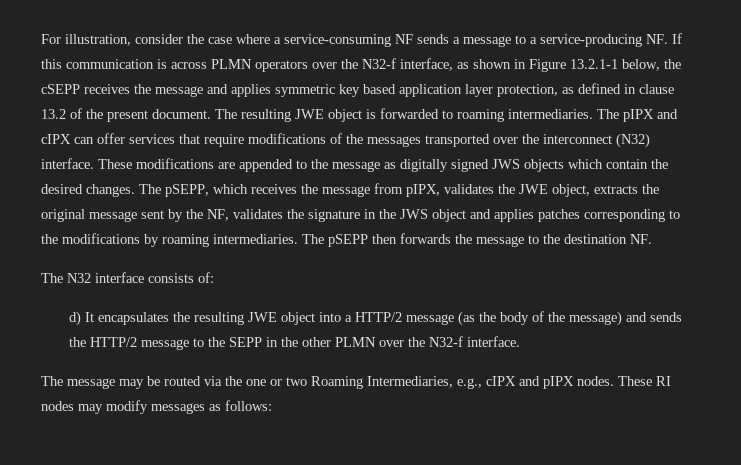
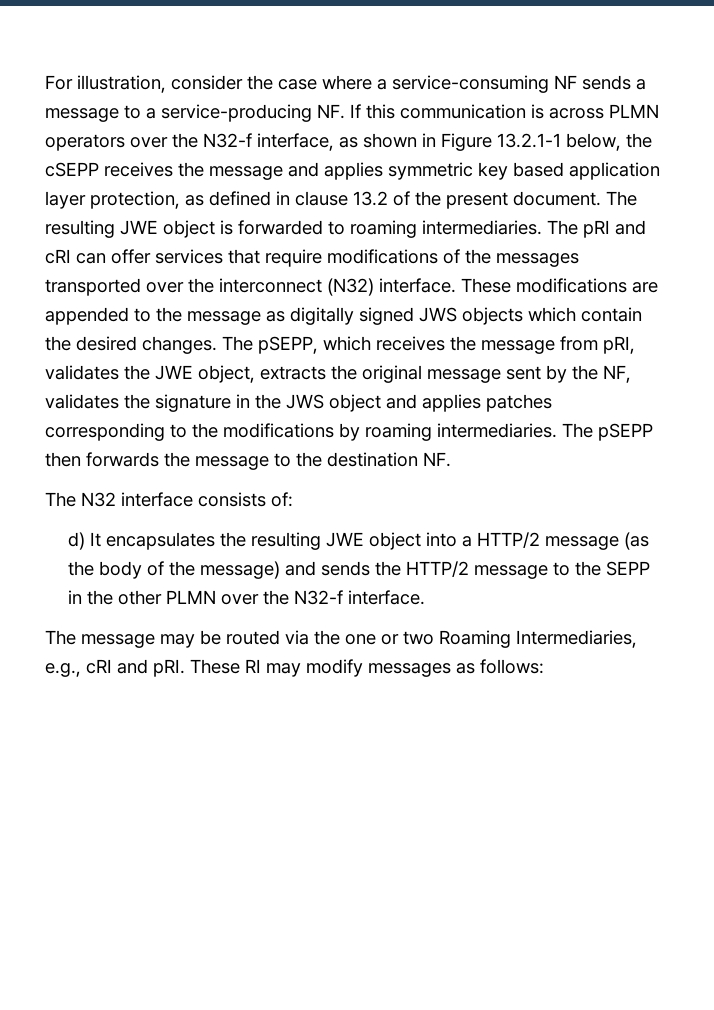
- The pIPX and cIPX can offer services that require modifications of the messages transported over the interconnect (N32) interface.
+ The pRI and cRI can offer services that require modifications of the messages transported over the interconnect (N32) interface.
- The pSEPP, which receives the message from pIPX, validates the JWE object, extracts the original message sent by the NF, validates the signature in the JWS object and applies patches corresponding to the modifications by roaming intermediaries.
+ The pSEPP, which receives the message from pRI, validates the JWE object, extracts the original message sent by the NF, validates the signature in the JWS object and applies patches corresponding to the modifications by roaming intermediaries.
- The message may be routed via the one or two Roaming Intermediaries, e.g., cIPX and pIPX nodes.
+ The message may be routed via the one or two Roaming Intermediaries, e.g., cRI and pRI.
- These RI nodes may modify messages as follows:
+ These RI may modify messages as follows:

